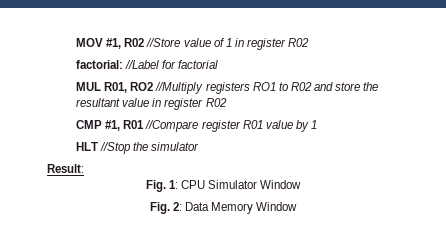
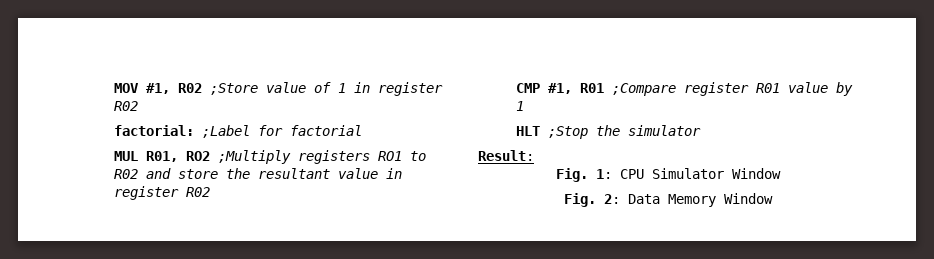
- MOV #1, R02 //Store value of 1 in register R02
+ MOV #1, R02 ;Store value of 1 in register R02
- factorial: //Label for factorial
+ factorial: ;Label for factorial
- MUL R01, RO2 //Multiply registers RO1 to R02 and store the resultant value in register R02
+ MUL R01, RO2 ;Multiply registers RO1 to R02 and store the resultant value in register R02
- CMP #1, R01 //Compare register R01 value by 1
+ CMP #1, R01 ;Compare register R01 value by 1
- HLT //Stop the simulator
+ HLT ;Stop the simulator

